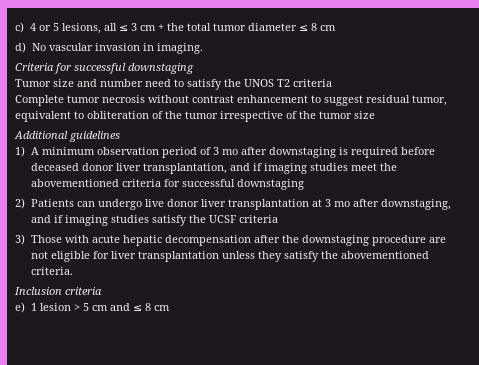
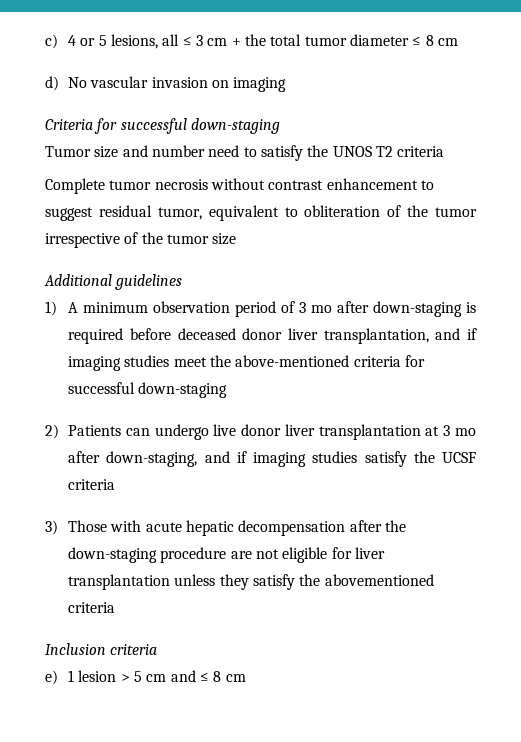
- d) No vascular invasion in imaging.
+ d) No vascular invasion on imaging
- Criteria for successful downstaging
+ Criteria for successful down-staging
- 1) A minimum observation period of 3 mo after downstaging is required before deceased donor liver transplantation, and if imaging studies meet the abovementioned criteria for successful downstaging
+ 1) A minimum observation period of 3 mo after down-staging is required before deceased donor liver transplantation, and if imaging studies meet the above-mentioned criteria for successful down-staging
- 2) Patients can undergo live donor liver transplantation at 3 mo after downstaging, and if imaging studies satisfy the UCSF criteria
+ 2) Patients can undergo live donor liver transplantation at 3 mo after down-staging, and if imaging studies satisfy the UCSF criteria
- 3) Those with acute hepatic decompensation after the downstaging procedure are not eligible for liver transplantation unless they satisfy the abovementioned criteria.
+ 3) Those with acute hepatic decompensation after the down-staging procedure are not eligible for liver transplantation unless they satisfy the abovementioned criteria

